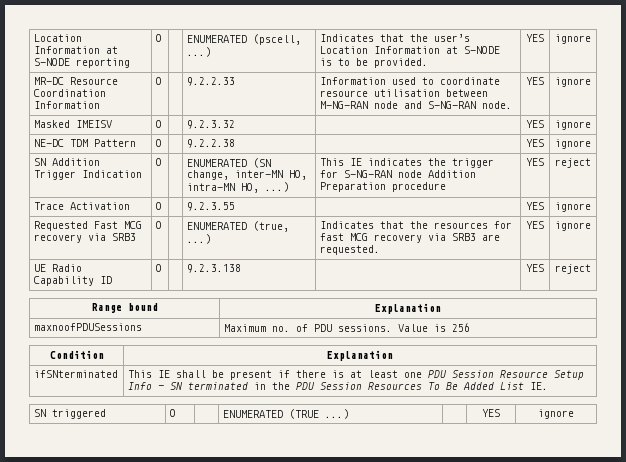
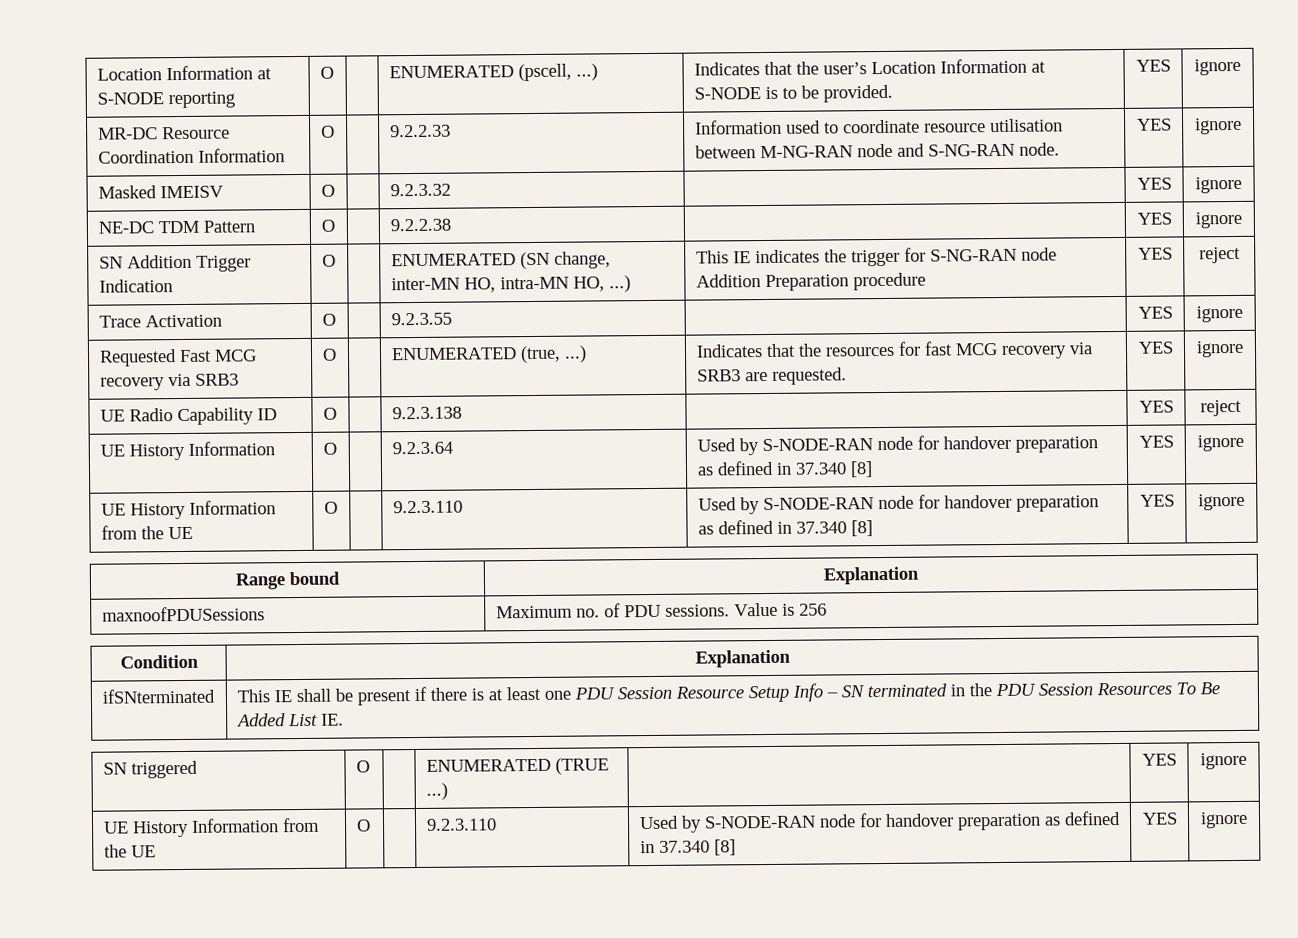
+ UE History Information | O | | 9.2.3.64 | Used by S-NODE-RAN node for handover preparation as defined in 37.340 [8] | YES | ignore
+ UE History Information from the UE | O | | 9.2.3.110 | Used by S-NODE-RAN node for handover preparation as defined in 37.340 [8] | YES | ignore
  SN triggered | O | | ENUMERATED (TRUE ...) | | YES | ignore
+ UE History Information from the UE | O | | 9.2.3.110 | Used by S-NODE-RAN node for handover preparation as defined in 37.340 [8] | YES | ignore

